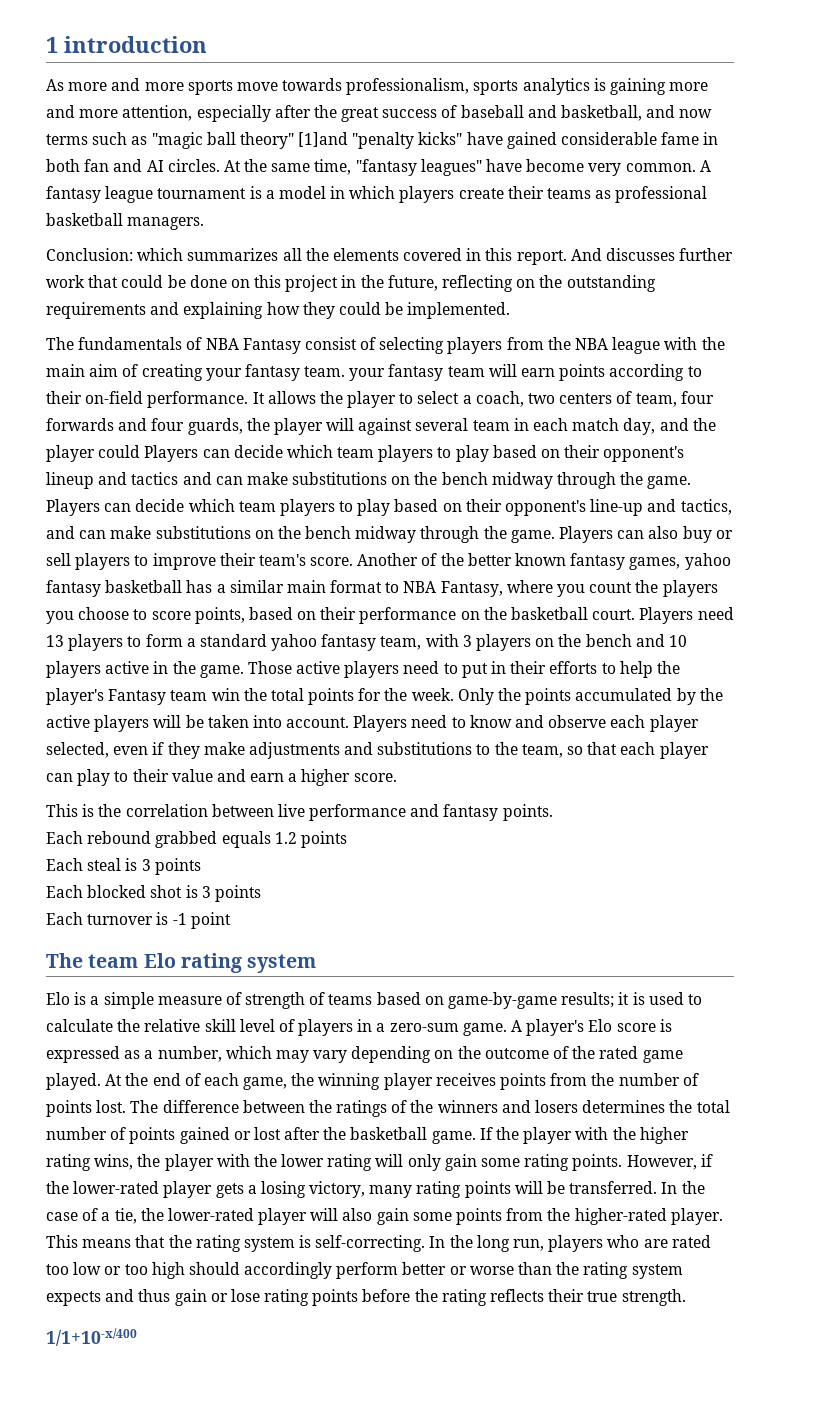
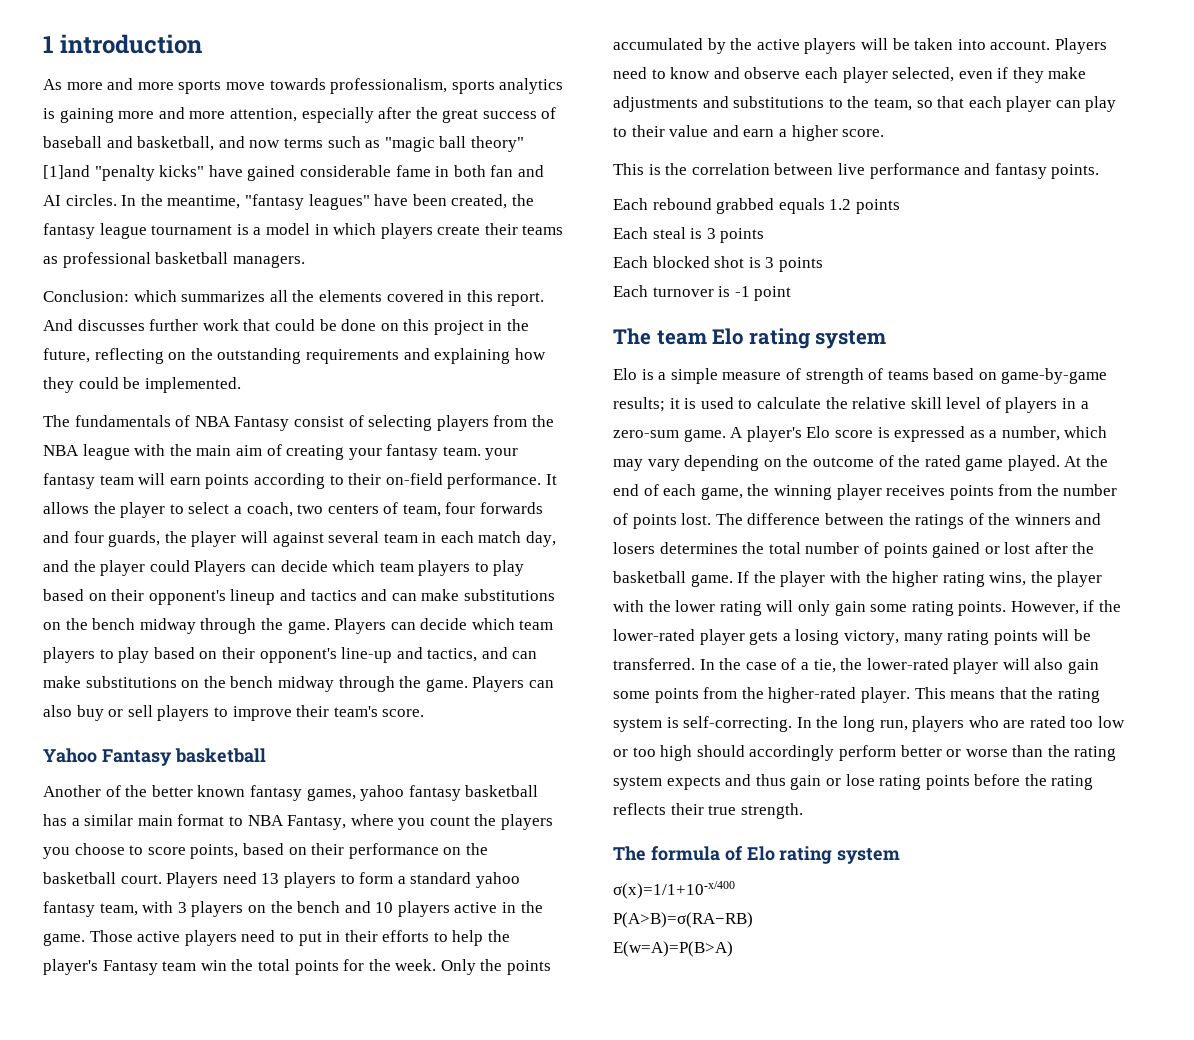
- At the same time, "fantasy leagues" have become very common. A fantasy league tournament is a model in which players create their teams as professional basketball managers.
+ In the meantime, "fantasy leagues" have been created, the fantasy league tournament is a model in which players create their teams as professional basketball managers.
- Players can also buy or sell players to improve their team's score. Another of the better known fantasy games, yahoo fantasy basketball has a similar main format to NBA Fantasy, where you count the players you choose to score points, based on their performance on the basketball court.
+ Players can also buy or sell players to improve their team's score.
+ Yahoo Fantasy basketball
+ Another of the better known fantasy games, yahoo fantasy basketball has a similar main format to NBA Fantasy, where you count the players you choose to score points, based on their performance on the basketball court.
- 1/1+10-x/400
+ The formula of Elo rating system
+ σ(x)=1/1+10-x/400
+ P(A>B)=σ(RA−RB)
+ E(w=A)=P(B>A)

